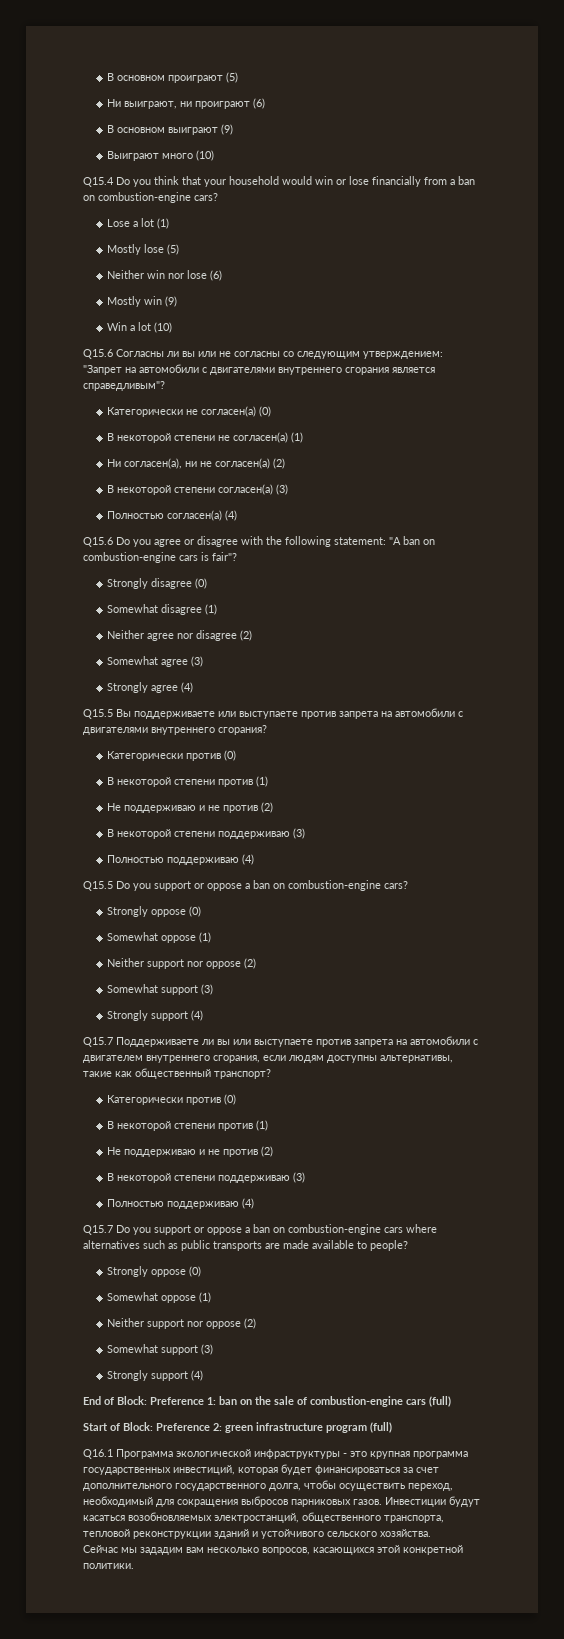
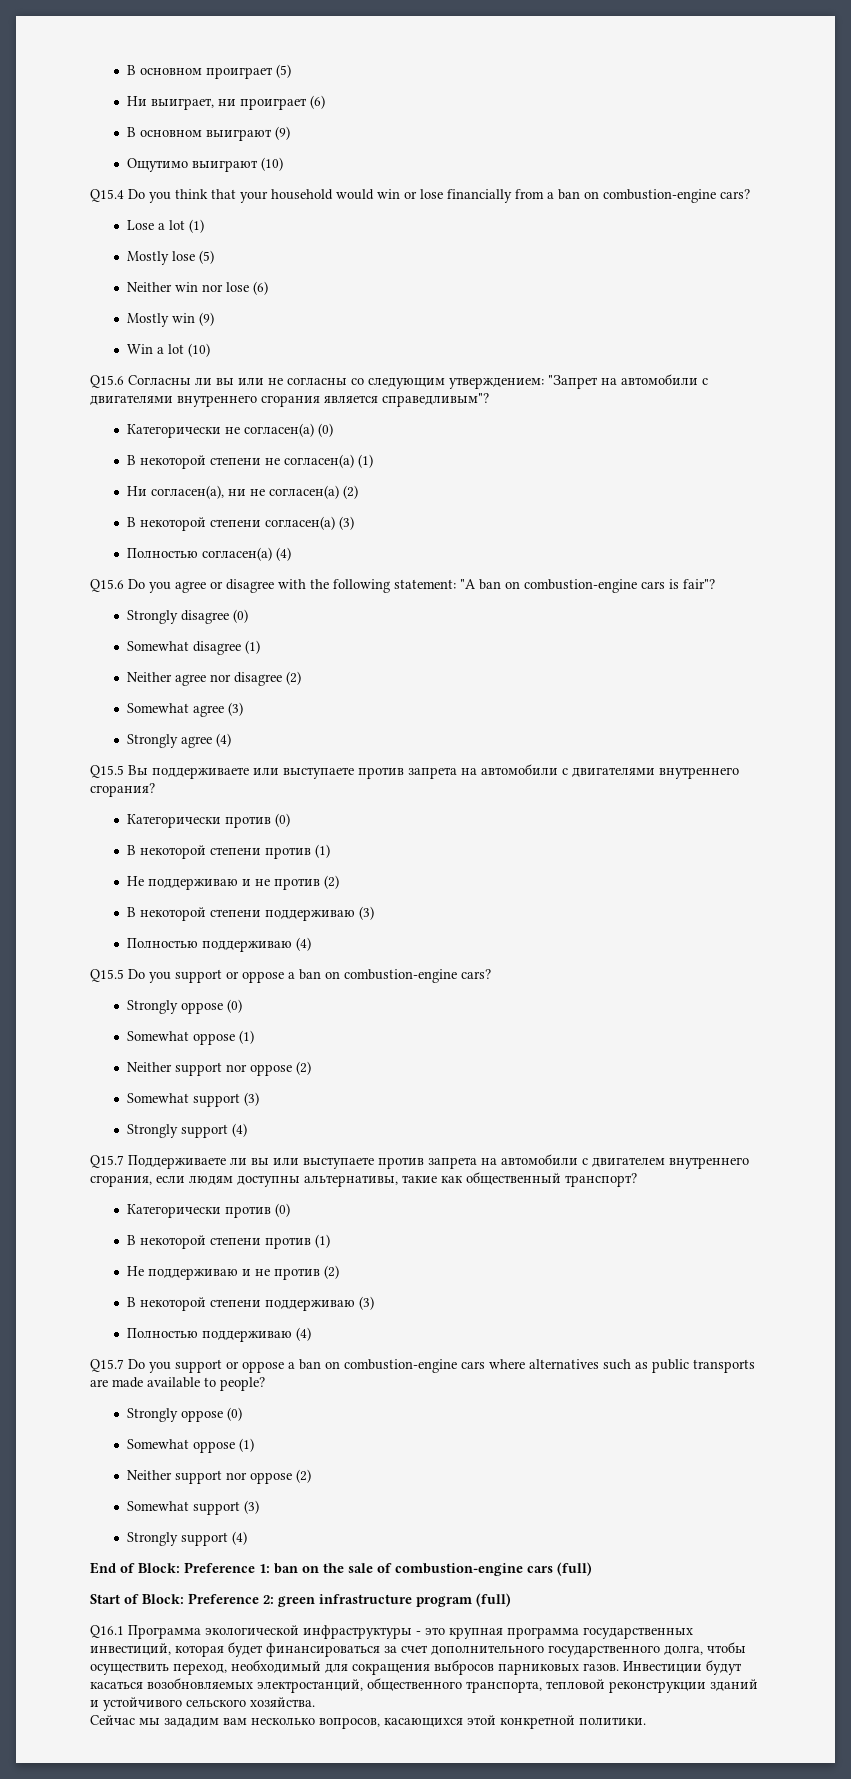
- В основном проиграют (5)
+ В основном проиграет (5)
- Ни выиграют, ни проиграют (6)
+ Ни выиграет, ни проиграет (6)
- Выиграют много (10)
+ Ощутимо выиграют (10)

